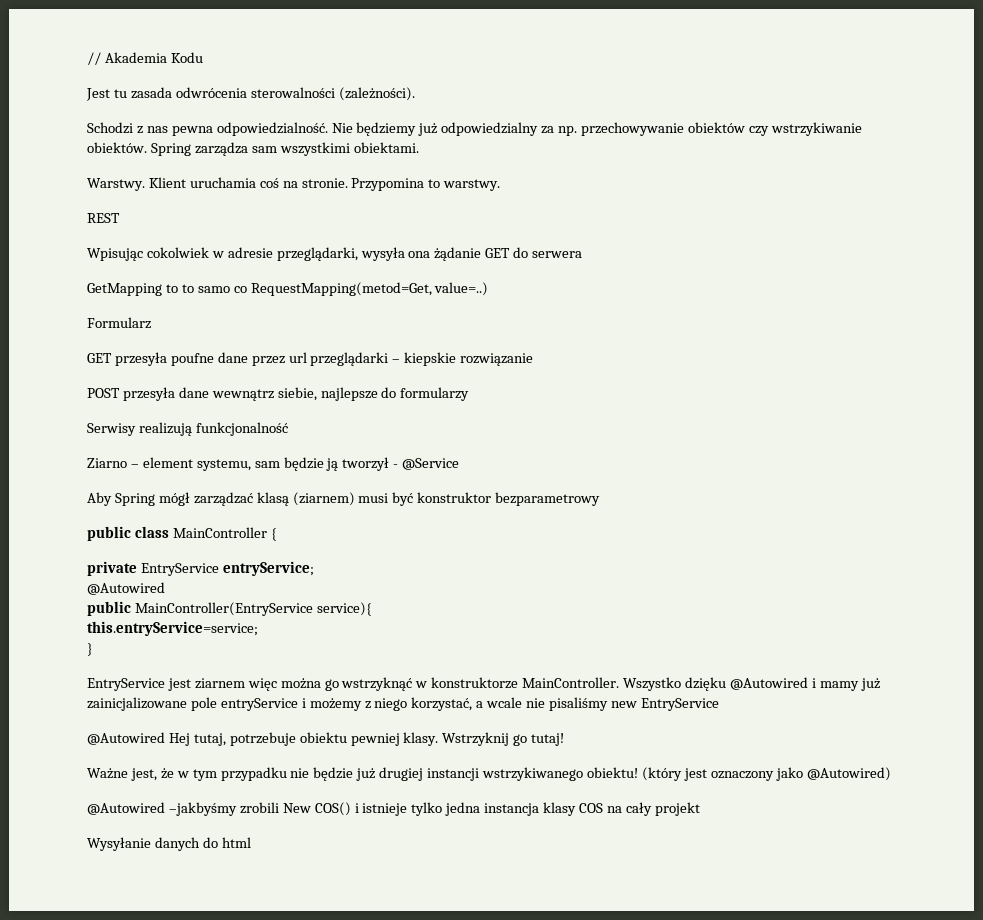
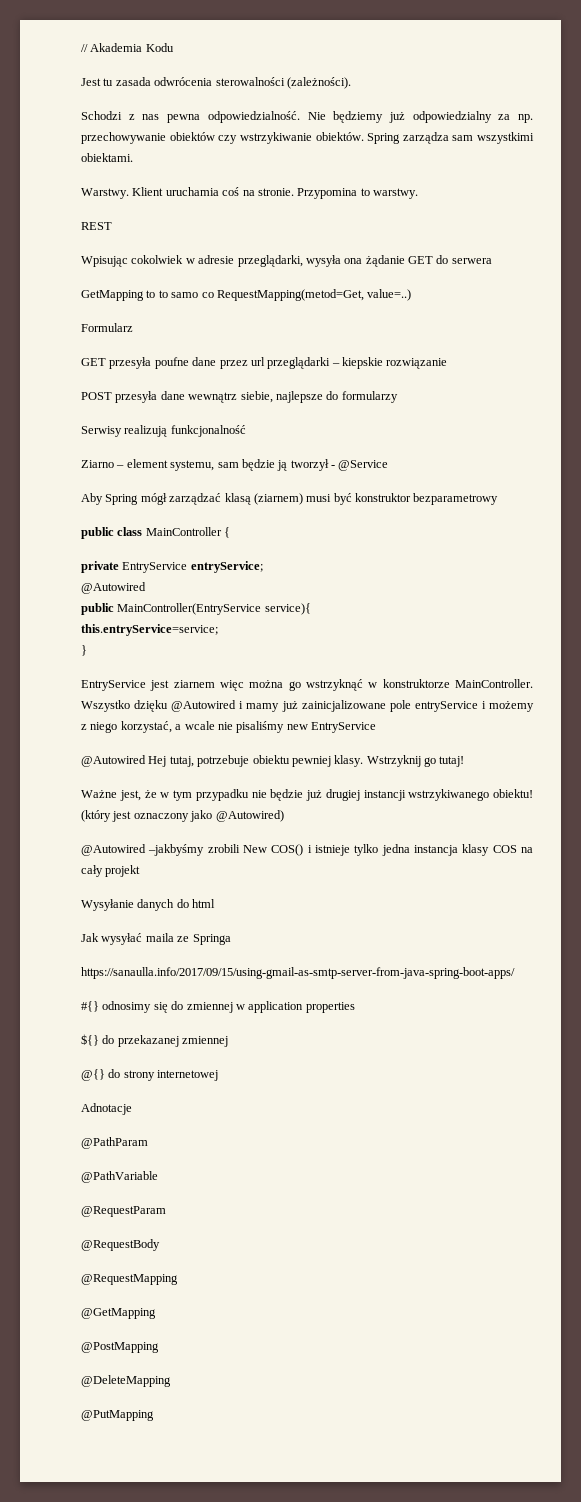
+ Jak wysyłać maila ze Springa
+ https://sanaulla.info/2017/09/15/using-gmail-as-smtp-server-from-java-spring-boot-apps/
+ #{} odnosimy się do zmiennej w application properties
+ ${} do przekazanej zmiennej
+ @{} do strony internetowej
+ Adnotacje
+ @PathParam
+ @PathVariable
+ @RequestParam
+ @RequestBody
+ @RequestMapping
+ @GetMapping
+ @PostMapping
+ @DeleteMapping
+ @PutMapping

